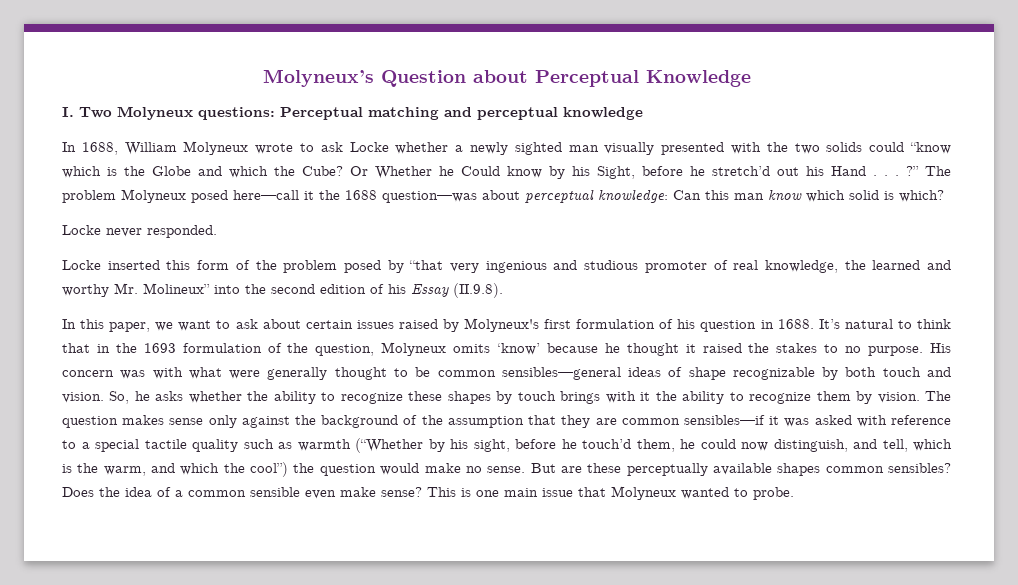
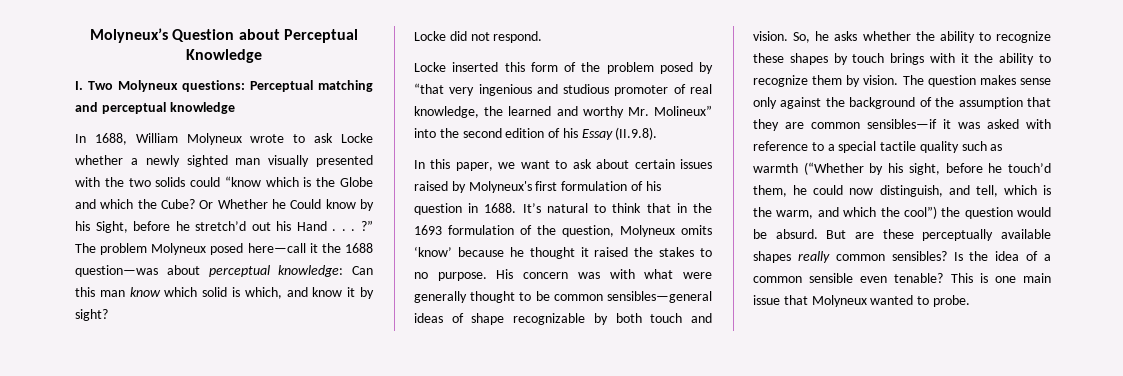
- The problem Molyneux posed here—call it the 1688 question—was about perceptual knowledge: Can this man know which solid is which?
- Locke never responded.
+ The problem Molyneux posed here—call it the 1688 question—was about perceptual knowledge: Can this man know which solid is which, and know it by sight?
+ Locke did not respond.
- The question makes sense only against the background of the assumption that they are common sensibles—if it was asked with reference to a special tactile quality such as warmth (“Whether by his sight, before he touch’d them, he could now distinguish, and tell, which is the warm, and which the cool”) the question would make no sense.
+ The question makes sense only against the background of the assumption that they are common sensibles—if it was asked with reference to a special tactile quality such as warmth (“Whether by his sight, before he touch’d them, he could now distinguish, and tell, which is the warm, and which the cool”) the question would be absurd.
- But are these perceptually available shapes common sensibles?
+ But are these perceptually available shapes really common sensibles?
- Does the idea of a common sensible even make sense?
+ Is the idea of a common sensible even tenable?

